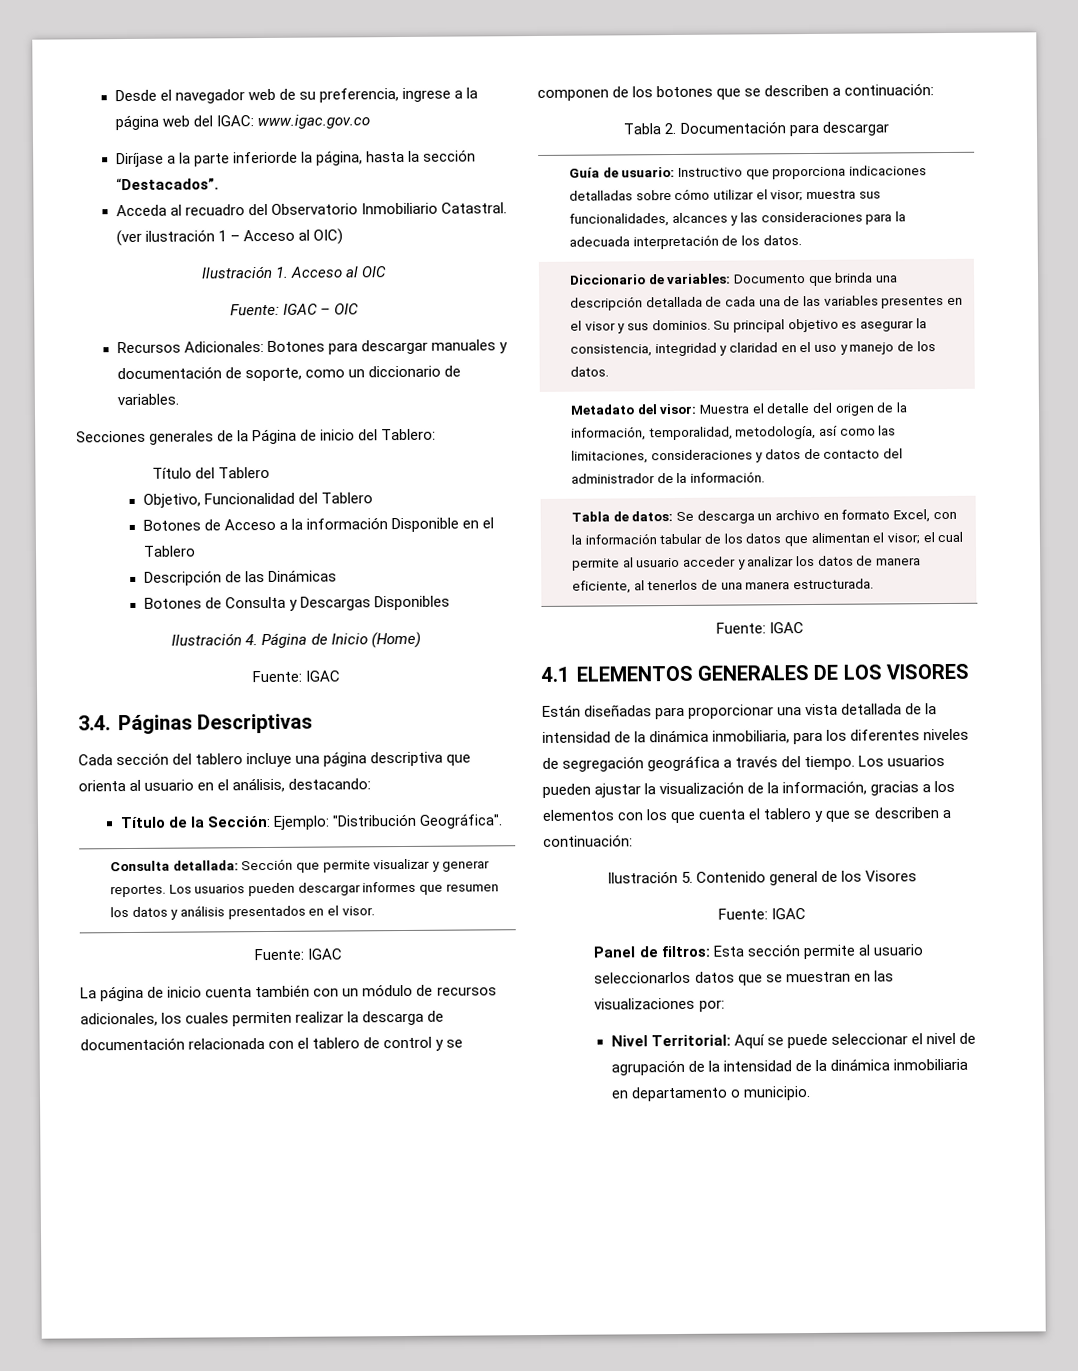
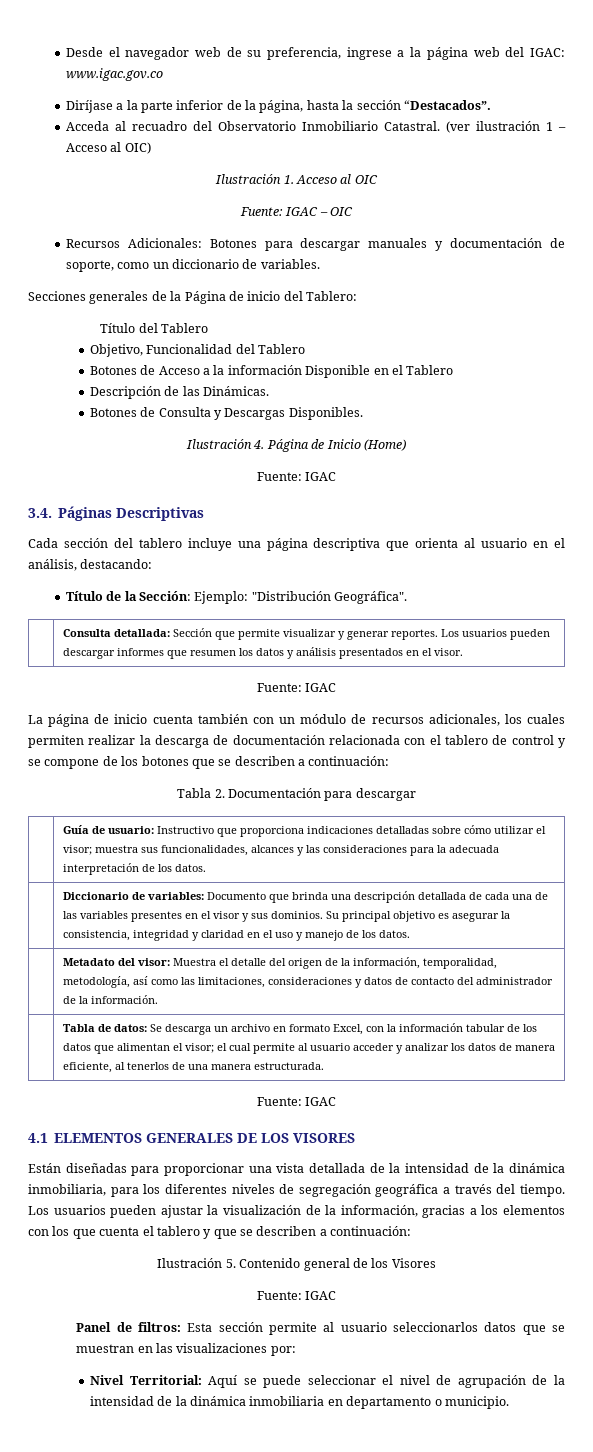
- Diríjase a la parte inferiorde la página, hasta la sección “Destacados”.
+ Diríjase a la parte inferior de la página, hasta la sección “Destacados”.
- Descripción de las Dinámicas
+ Descripción de las Dinámicas.
- Botones de Consulta y Descargas Disponibles
+ Botones de Consulta y Descargas Disponibles.
- La página de inicio cuenta también con un módulo de recursos adicionales, los cuales permiten realizar la descarga de documentación relacionada con el tablero de control y se componen de los botones que se describen a continuación:
+ La página de inicio cuenta también con un módulo de recursos adicionales, los cuales permiten realizar la descarga de documentación relacionada con el tablero de control y se compone de los botones que se describen a continuación:

